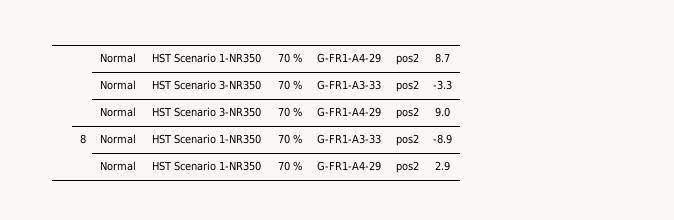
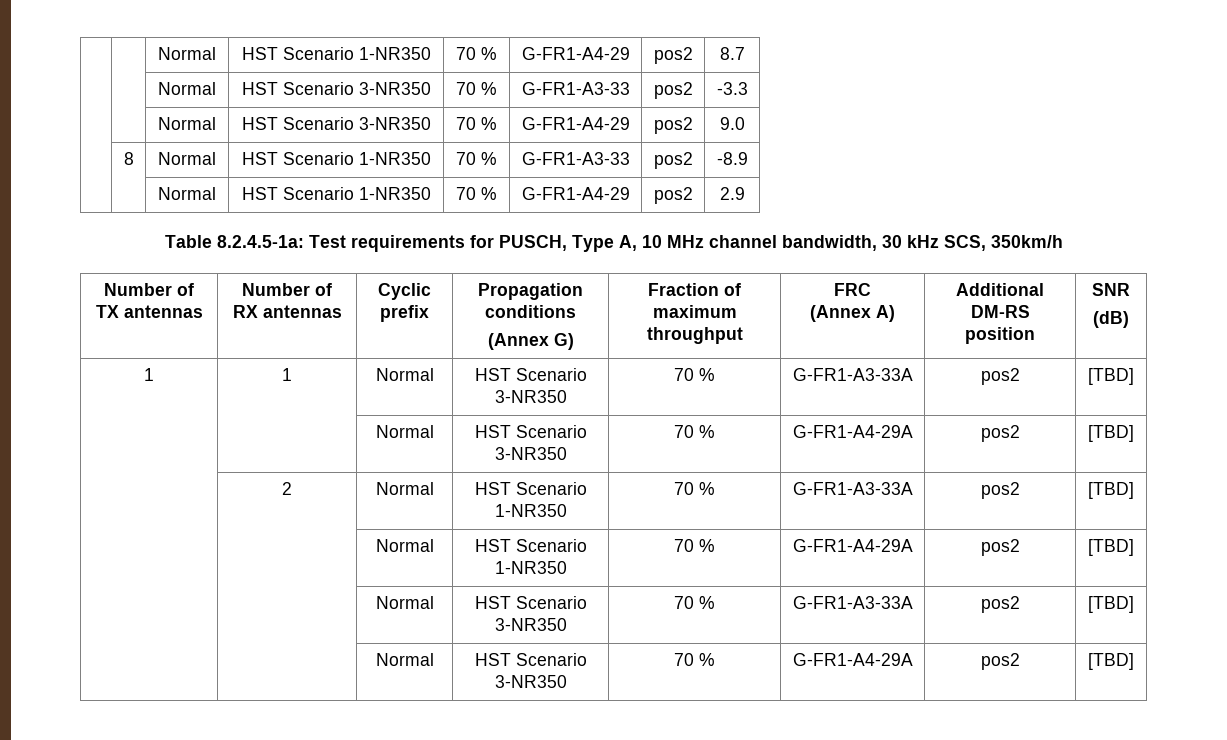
+ Table 8.2.4.5-1a: Test requirements for PUSCH, Type A, 10 MHz channel bandwidth, 30 kHz SCS, 350km/h
+ Number of TX antennas | Number of RX antennas | Cyclic prefix | Propagation conditions
+ (Annex G) | Fraction of maximum throughput | FRC
+ (Annex A) | Additional DM-RS position | SNR
+ (dB)
+ 1 | 1 | Normal | HST Scenario 3-NR350 | 70 % | G-FR1-A3-33A | pos2 | [TBD]
+ | | Normal | HST Scenario 3-NR350 | 70 % | G-FR1-A4-29A | pos2 | [TBD]
+ | 2 | Normal | HST Scenario 1-NR350 | 70 % | G-FR1-A3-33A | pos2 | [TBD]
+ | | Normal | HST Scenario 1-NR350 | 70 % | G-FR1-A4-29A | pos2 | [TBD]
+ | | Normal | HST Scenario 3-NR350 | 70 % | G-FR1-A3-33A | pos2 | [TBD]
+ | | Normal | HST Scenario 3-NR350 | 70 % | G-FR1-A4-29A | pos2 | [TBD]

